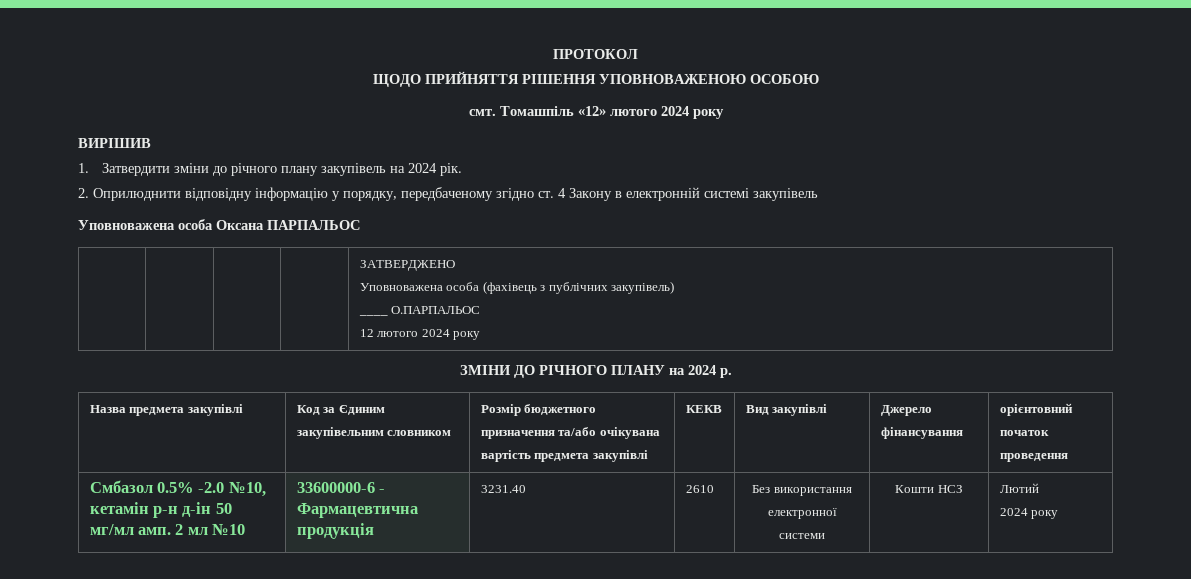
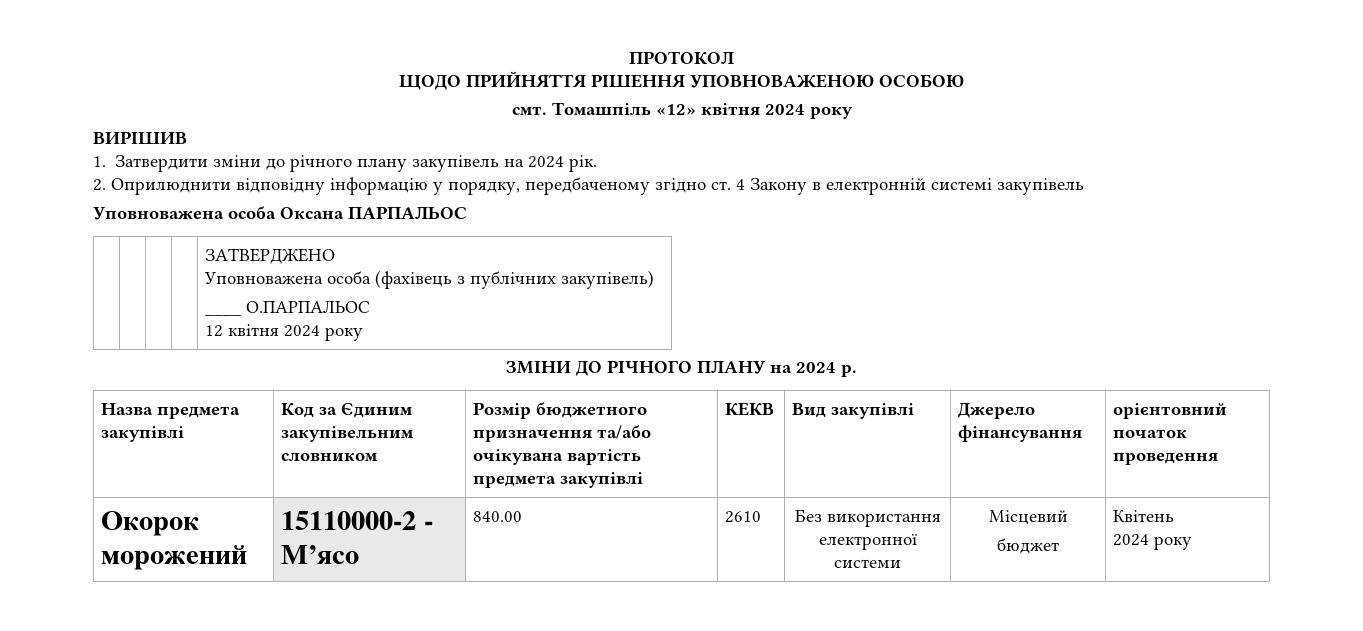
- Томашпіль «12» лютого 2024 року
+ Томашпіль «12» квітня 2024 року
  | | | | ЗАТВЕРДЖЕНО
  Уповноважена особа (фахівець з публічних закупівель)
  ____ О.ПАРПАЛЬОС
- 12 лютого 2024 року
+ 12 квітня 2024 року
- Смбазол 0.5% -2.0 №10, кетамін р-н д-ін 50 мг/мл амп. 2 мл №10 | 33600000-6 - Фармацевтична продукція | 3231.40 | 2610 | Без використання електронної системи | Кошти НСЗ | Лютий
+ Окорок морожений | 15110000-2 - М’ясо | 840.00 | 2610 | Без використання електронної системи | Місцевий
+ бюджет | Квітень

